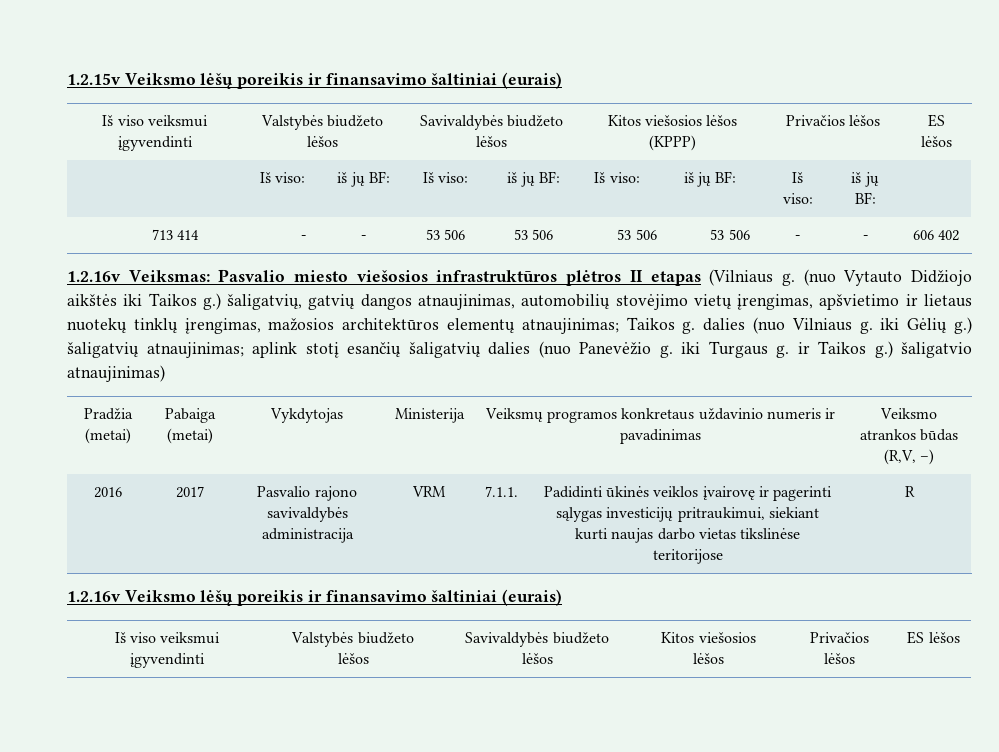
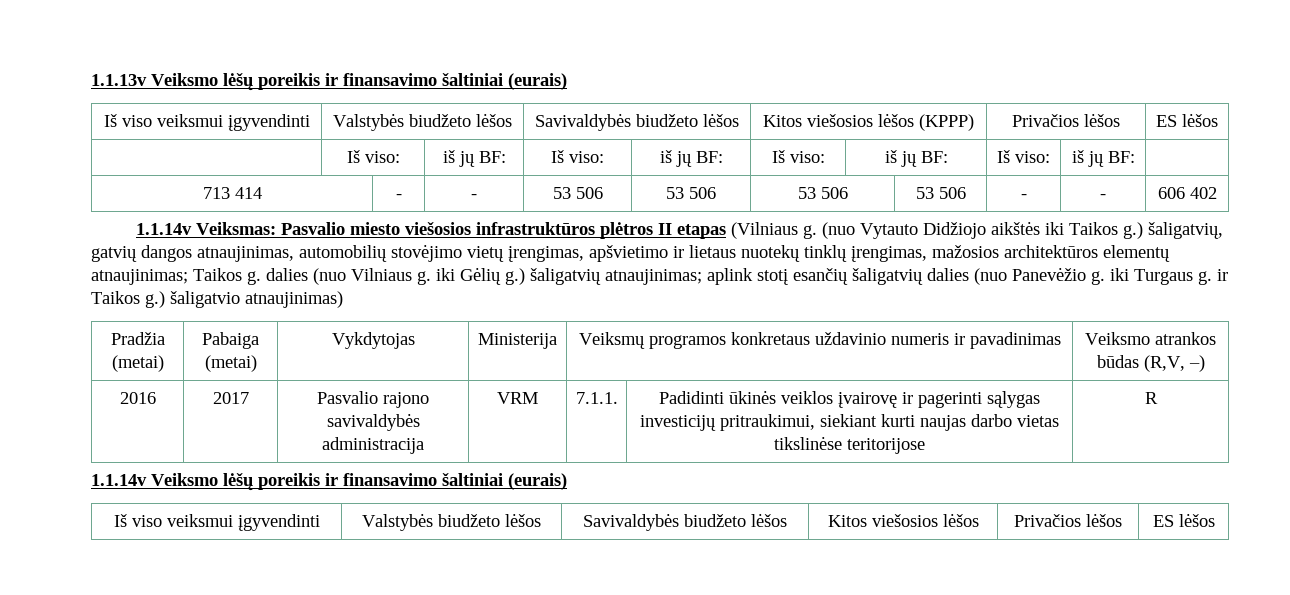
- 1.2.15v Veiksmo lėšų poreikis ir finansavimo šaltiniai (eurais)
+ 1.1.13v Veiksmo lėšų poreikis ir finansavimo šaltiniai (eurais)
- 1.2.16v Veiksmas: Pasvalio miesto viešosios infrastruktūros plėtros II etapas (Vilniaus g.
+ 1.1.14v Veiksmas: Pasvalio miesto viešosios infrastruktūros plėtros II etapas (Vilniaus g.
- 1.2.16v Veiksmo lėšų poreikis ir finansavimo šaltiniai (eurais)
+ 1.1.14v Veiksmo lėšų poreikis ir finansavimo šaltiniai (eurais)

